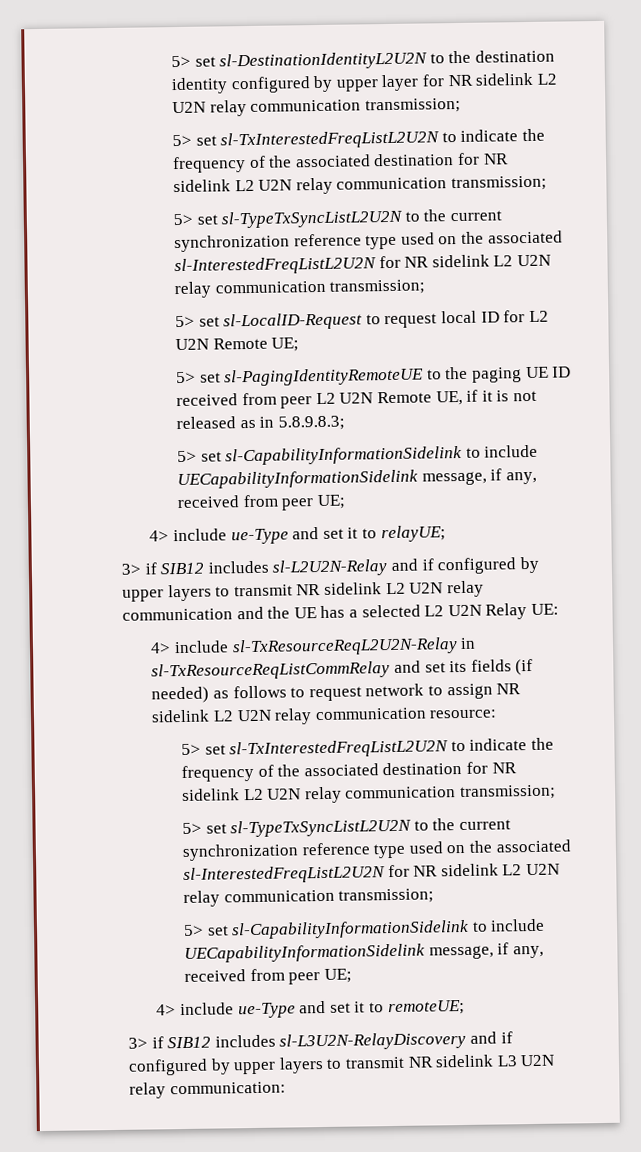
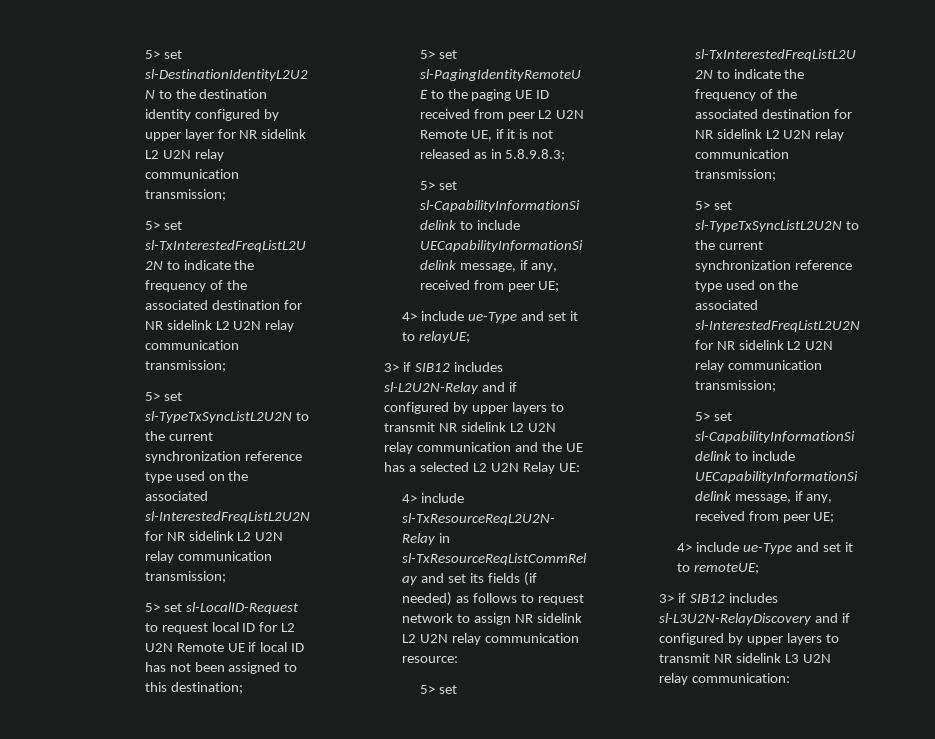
- 5> set sl-LocalID-Request to request local ID for L2 U2N Remote UE;
+ 5> set sl-LocalID-Request to request local ID for L2 U2N Remote UE if local ID has not been assigned to this destination;

